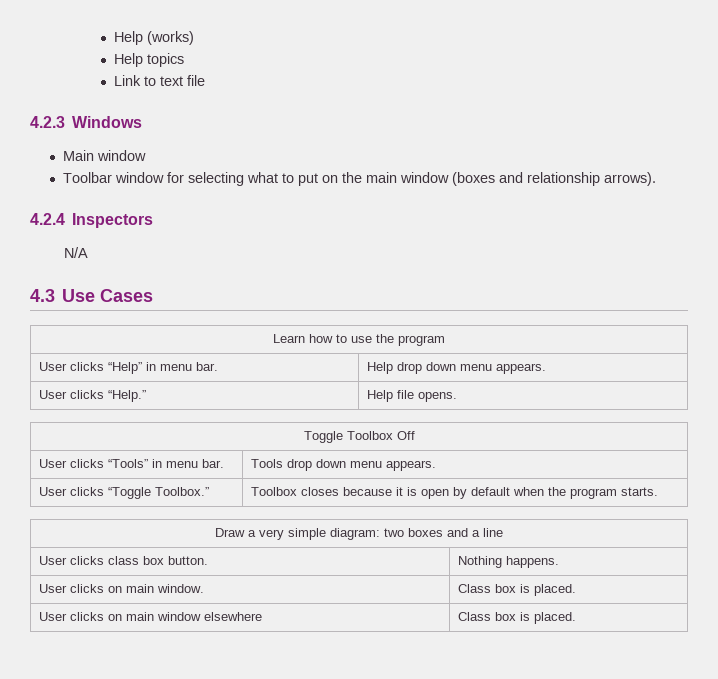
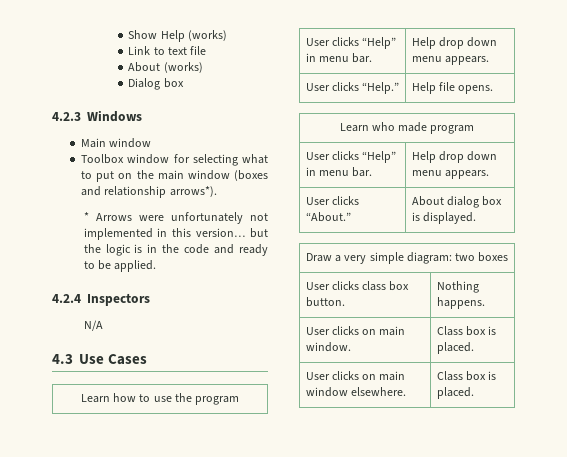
- Help (works)
+ Show Help (works)
- Help topics
+ About (works)
+ Dialog box
- Toolbar window for selecting what to put on the main window (boxes and relationship arrows).
+ Toolbox window for selecting what to put on the main window (boxes and relationship arrows*).
+ * Arrows were unfortunately not implemented in this version… but the logic is in the code and ready to be applied.
- Toggle Toolbox Off
- User clicks “Tools” in menu bar. | Tools drop down menu appears.
- User clicks “Toggle Toolbox.” | Toolbox closes because it is open by default when the program starts.
+ Learn who made program
+ User clicks “Help” in menu bar. | Help drop down menu appears.
+ User clicks “About.” | About dialog box is displayed.
- Draw a very simple diagram: two boxes and a line
+ Draw a very simple diagram: two boxes
- User clicks on main window elsewhere | Class box is placed.
+ User clicks on main window elsewhere. | Class box is placed.

